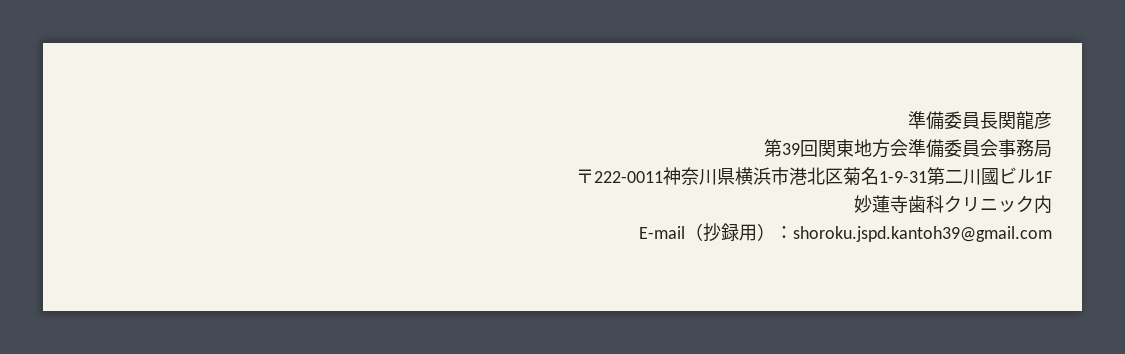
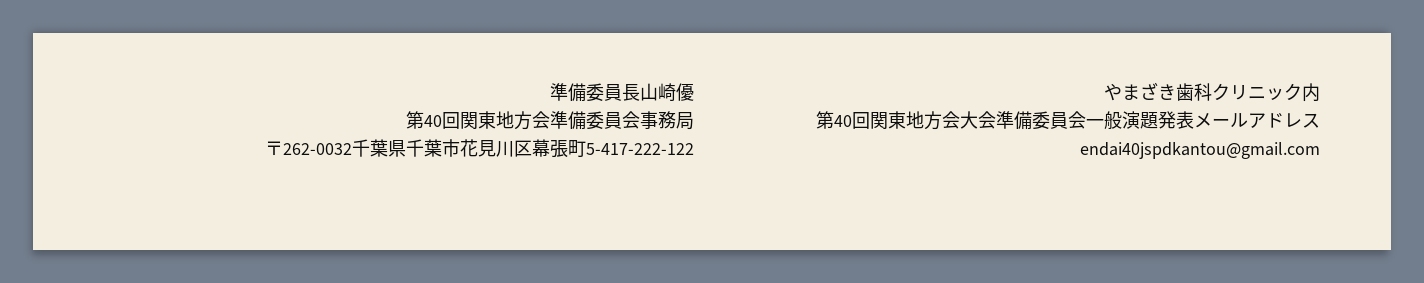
- 準備委員長関龍彦
- 第39回関東地方会準備委員会事務局
+ 準備委員長山崎優
+ 第40回関東地方会準備委員会事務局
- 〒222-0011神奈川県横浜市港北区菊名1-9-31第二川國ビル1F
- 妙蓮寺歯科クリニック内
- E-mail（抄録用）：shoroku.jspd.kantoh39@gmail.com
+ 〒262-0032千葉県千葉市花見川区幕張町5-417-222-122
+ やまざき歯科クリニック内
+ 第40回関東地方会大会準備委員会一般演題発表メールアドレスendai40jspdkantou@gmail.com

